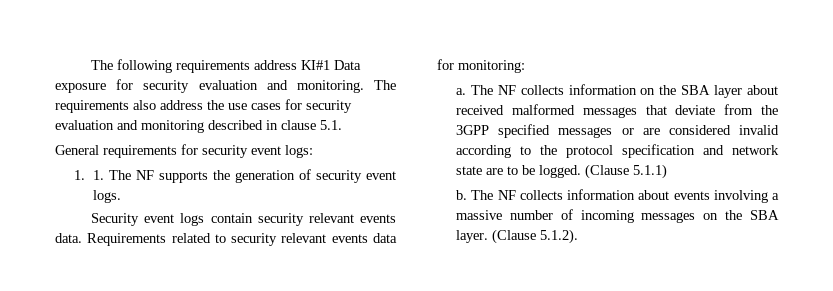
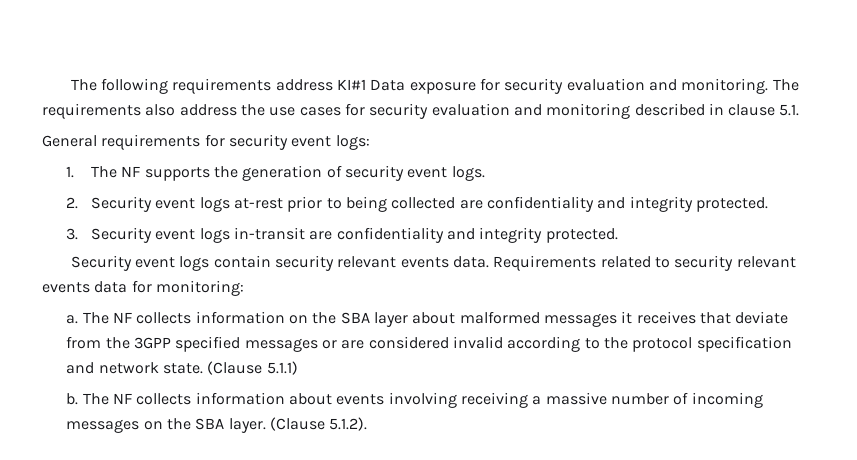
- 1. 1. The NF supports the generation of security event logs.
+ 1. The NF supports the generation of security event logs.
+ 2. Security event logs at-rest prior to being collected are confidentiality and integrity protected.
+ 3. Security event logs in-transit are confidentiality and integrity protected.
- The NF collects information on the SBA layer about received malformed messages that deviate from the 3GPP specified messages or are considered invalid according to the protocol specification and network state are to be logged.
+ The NF collects information on the SBA layer about malformed messages it receives that deviate from the 3GPP specified messages or are considered invalid according to the protocol specification and network state.
- The NF collects information about events involving a massive number of incoming messages on the SBA layer.
+ The NF collects information about events involving receiving a massive number of incoming messages on the SBA layer.

